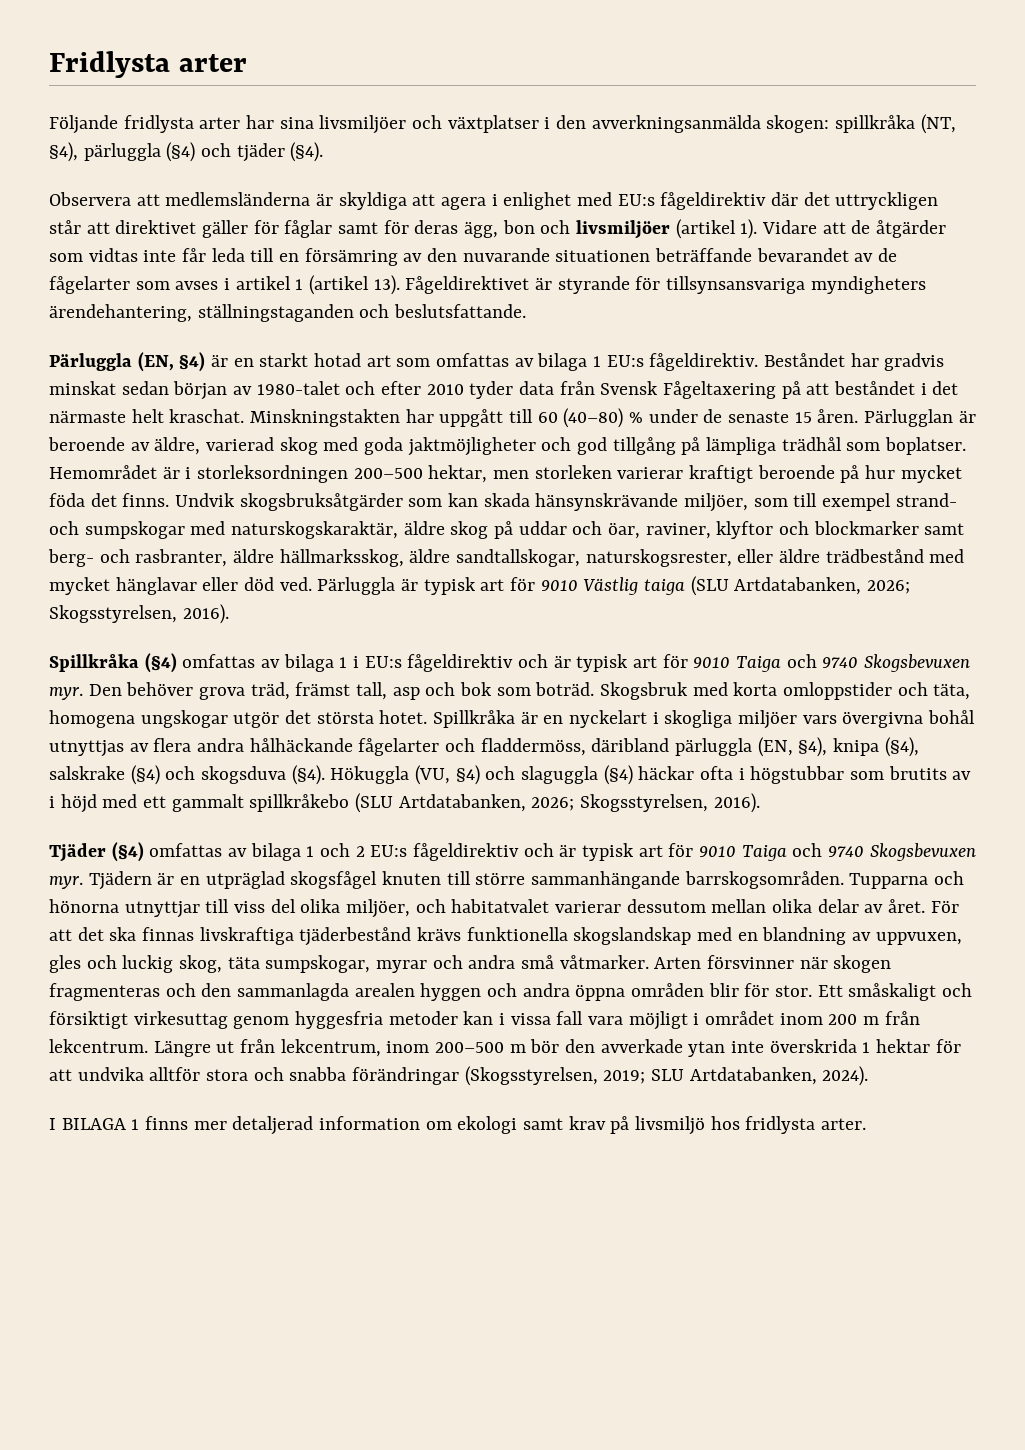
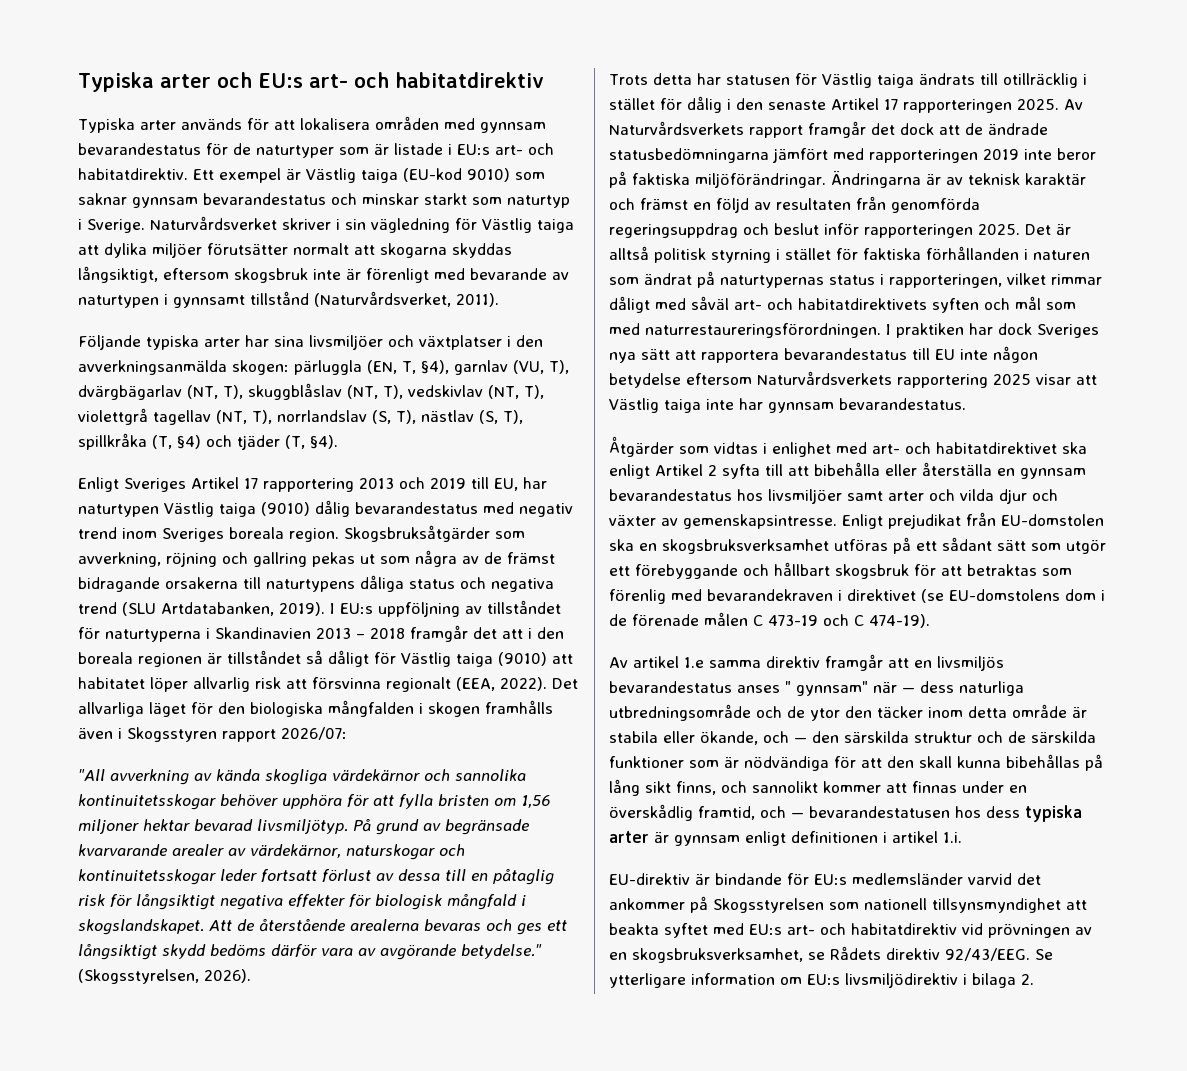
- Fridlysta arter
+ Typiska arter och EU:s art- och habitatdirektiv
+ Typiska arter används för att lokalisera områden med gynnsam bevarandestatus för de naturtyper som är listade i EU:s art- och habitatdirektiv. Ett exempel är Västlig taiga (EU-kod 9010) som saknar gynnsam bevarandestatus och minskar starkt som naturtyp i Sverige. Naturvårdsverket skriver i sin vägledning för Västlig taiga att dylika miljöer förutsätter normalt att skogarna skyddas långsiktigt, eftersom skogsbruk inte är förenligt med bevarande av naturtypen i gynnsamt tillstånd (Naturvårdsverket, 2011).
- Följande fridlysta arter har sina livsmiljöer och växtplatser i den avverkningsanmälda skogen: spillkråka (NT, §4), pärluggla (§4) och tjäder (§4).
- Observera att medlemsländerna är skyldiga att agera i enlighet med EU:s fågeldirektiv där det uttryckligen står att direktivet gäller för fåglar samt för deras ägg, bon och livsmiljöer (artikel 1). Vidare att de åtgärder som vidtas inte får leda till en försämring av den nuvarande situationen beträffande bevarandet av de fågelarter som avses i artikel 1 (artikel 13). Fågeldirektivet är styrande för tillsynsansvariga myndigheters ärendehantering, ställningstaganden och beslutsfattande.
- Pärluggla (EN, §4) är en starkt hotad art som omfattas av bilaga 1 EU:s fågeldirektiv. Beståndet har gradvis minskat sedan början av 1980-talet och efter 2010 tyder data från Svensk Fågeltaxering på att beståndet i det närmaste helt kraschat. Minskningstakten har uppgått till 60 (40–80) % under de senaste 15 åren. Pärlugglan är beroende av äldre, varierad skog med goda jaktmöjligheter och god tillgång på lämpliga trädhål som boplatser. Hemområdet är i storleksordningen 200–500 hektar, men storleken varierar kraftigt beroende på hur mycket föda det finns. Undvik skogsbruksåtgärder som kan skada hänsynskrävande miljöer, som till exempel strand- och sumpskogar med naturskogskaraktär, äldre skog på uddar och öar, raviner, klyftor och blockmarker samt berg- och rasbranter, äldre hällmarksskog, äldre sandtallskogar, naturskogsrester, eller äldre trädbestånd med mycket hänglavar eller död ved. Pärluggla är typisk art för 9010 Västlig taiga (SLU Artdatabanken, 2026; Skogsstyrelsen, 2016).
- Spillkråka (§4) omfattas av bilaga 1 i EU:s fågeldirektiv och är typisk art för 9010 Taiga och 9740 Skogsbevuxen myr. Den behöver grova träd, främst tall, asp och bok som boträd. Skogsbruk med korta omloppstider och täta, homogena ungskogar utgör det största hotet. Spillkråka är en nyckelart i skogliga miljöer vars övergivna bohål utnyttjas av flera andra hålhäckande fågelarter och fladdermöss, däribland pärluggla (EN, §4), knipa (§4), salskrake (§4) och skogsduva (§4). Hökuggla (VU, §4) och slaguggla (§4) häckar ofta i högstubbar som brutits av i höjd med ett gammalt spillkråkebo (SLU Artdatabanken, 2026; Skogsstyrelsen, 2016).
- Tjäder (§4) omfattas av bilaga 1 och 2 EU:s fågeldirektiv och är typisk art för 9010 Taiga och 9740 Skogsbevuxen myr. Tjädern är en utpräglad skogsfågel knuten till större sammanhängande barrskogsområden. Tupparna och hönorna utnyttjar till viss del olika miljöer, och habitatvalet varierar dessutom mellan olika delar av året. För att det ska finnas livskraftiga tjäderbestånd krävs funktionella skogslandskap med en blandning av uppvuxen, gles och luckig skog, täta sumpskogar, myrar och andra små våtmarker. Arten försvinner när skogen fragmenteras och den sammanlagda arealen hyggen och andra öppna områden blir för stor. Ett småskaligt och försiktigt virkesuttag genom hyggesfria metoder kan i vissa fall vara möjligt i området inom 200 m från lekcentrum. Längre ut från lekcentrum, inom 200–500 m bör den avverkade ytan inte överskrida 1 hektar för att undvika alltför stora och snabba förändringar (Skogsstyrelsen, 2019; SLU Artdatabanken, 2024).
- I BILAGA 1 finns mer detaljerad information om ekologi samt krav på livsmiljö hos fridlysta arter.
+ Följande typiska arter har sina livsmiljöer och växtplatser i den avverkningsanmälda skogen: pärluggla (EN, T, §4), garnlav (VU, T), dvärgbägarlav (NT, T), skuggblåslav (NT, T), vedskivlav (NT, T), violettgrå tagellav (NT, T), norrlandslav (S, T), nästlav (S, T), spillkråka (T, §4) och tjäder (T, §4).
+ Enligt Sveriges Artikel 17 rapportering 2013 och 2019 till EU, har naturtypen Västlig taiga (9010) dålig bevarandestatus med negativ trend inom Sveriges boreala region. Skogsbruksåtgärder som avverkning, röjning och gallring pekas ut som några av de främst bidragande orsakerna till naturtypens dåliga status och negativa trend (SLU Artdatabanken, 2019). I EU:s uppföljning av tillståndet för naturtyperna i Skandinavien 2013 – 2018 framgår det att i den boreala regionen är tillståndet så dåligt för Västlig taiga (9010) att habitatet löper allvarlig risk att försvinna regionalt (EEA, 2022). Det allvarliga läget för den biologiska mångfalden i skogen framhålls även i Skogsstyren rapport 2026/07:
+ "All avverkning av kända skogliga värdekärnor och sannolika kontinuitetsskogar behöver upphöra för att fylla bristen om 1,56 miljoner hektar bevarad livsmiljötyp. På grund av begränsade kvarvarande arealer av värdekärnor, naturskogar och kontinuitetsskogar leder fortsatt förlust av dessa till en påtaglig risk för långsiktigt negativa effekter för biologisk mångfald i skogslandskapet. Att de återstående arealerna bevaras och ges ett långsiktigt skydd bedöms därför vara av avgörande betydelse." (Skogsstyrelsen, 2026).
+ Trots detta har statusen för Västlig taiga ändrats till otillräcklig i stället för dålig i den senaste Artikel 17 rapporteringen 2025. Av Naturvårdsverkets rapport framgår det dock att de ändrade statusbedömningarna jämfört med rapporteringen 2019 inte beror på faktiska miljöförändringar. Ändringarna är av teknisk karaktär och främst en följd av resultaten från genomförda regeringsuppdrag och beslut inför rapporteringen 2025. Det är alltså politisk styrning i stället för faktiska förhållanden i naturen som ändrat på naturtypernas status i rapporteringen, vilket rimmar dåligt med såväl art- och habitatdirektivets syften och mål som med naturrestaureringsförordningen. I praktiken har dock Sveriges nya sätt att rapportera bevarandestatus till EU inte någon betydelse eftersom Naturvårdsverkets rapportering 2025 visar att Västlig taiga inte har gynnsam bevarandestatus.
+ Åtgärder som vidtas i enlighet med art- och habitatdirektivet ska enligt Artikel 2 syfta till att bibehålla eller återställa en gynnsam bevarandestatus hos livsmiljöer samt arter och vilda djur och växter av gemenskapsintresse. Enligt prejudikat från EU-domstolen ska en skogsbruksverksamhet utföras på ett sådant sätt som utgör ett förebyggande och hållbart skogsbruk för att betraktas som förenlig med bevarandekraven i direktivet (se EU-domstolens dom i de förenade målen C 473-19 och C 474-19).
+ Av artikel 1.e samma direktiv framgår att en livsmiljös bevarandestatus anses " gynnsam" när — dess naturliga utbredningsområde och de ytor den täcker inom detta område är stabila eller ökande, och — den särskilda struktur och de särskilda funktioner som är nödvändiga för att den skall kunna bibehållas på lång sikt finns, och sannolikt kommer att finnas under en överskådlig framtid, och — bevarandestatusen hos dess typiska arter är gynnsam enligt definitionen i artikel 1.i.
+ EU-direktiv är bindande för EU:s medlemsländer varvid det ankommer på Skogsstyrelsen som nationell tillsynsmyndighet att beakta syftet med EU:s art- och habitatdirektiv vid prövningen av en skogsbruksverksamhet, se Rådets direktiv 92/43/EEG. Se ytterligare information om EU:s livsmiljödirektiv i bilaga 2.

